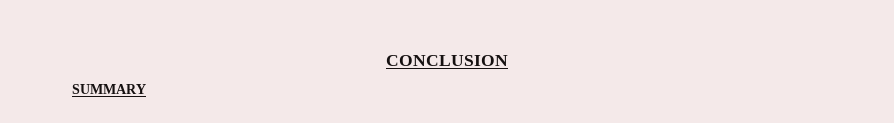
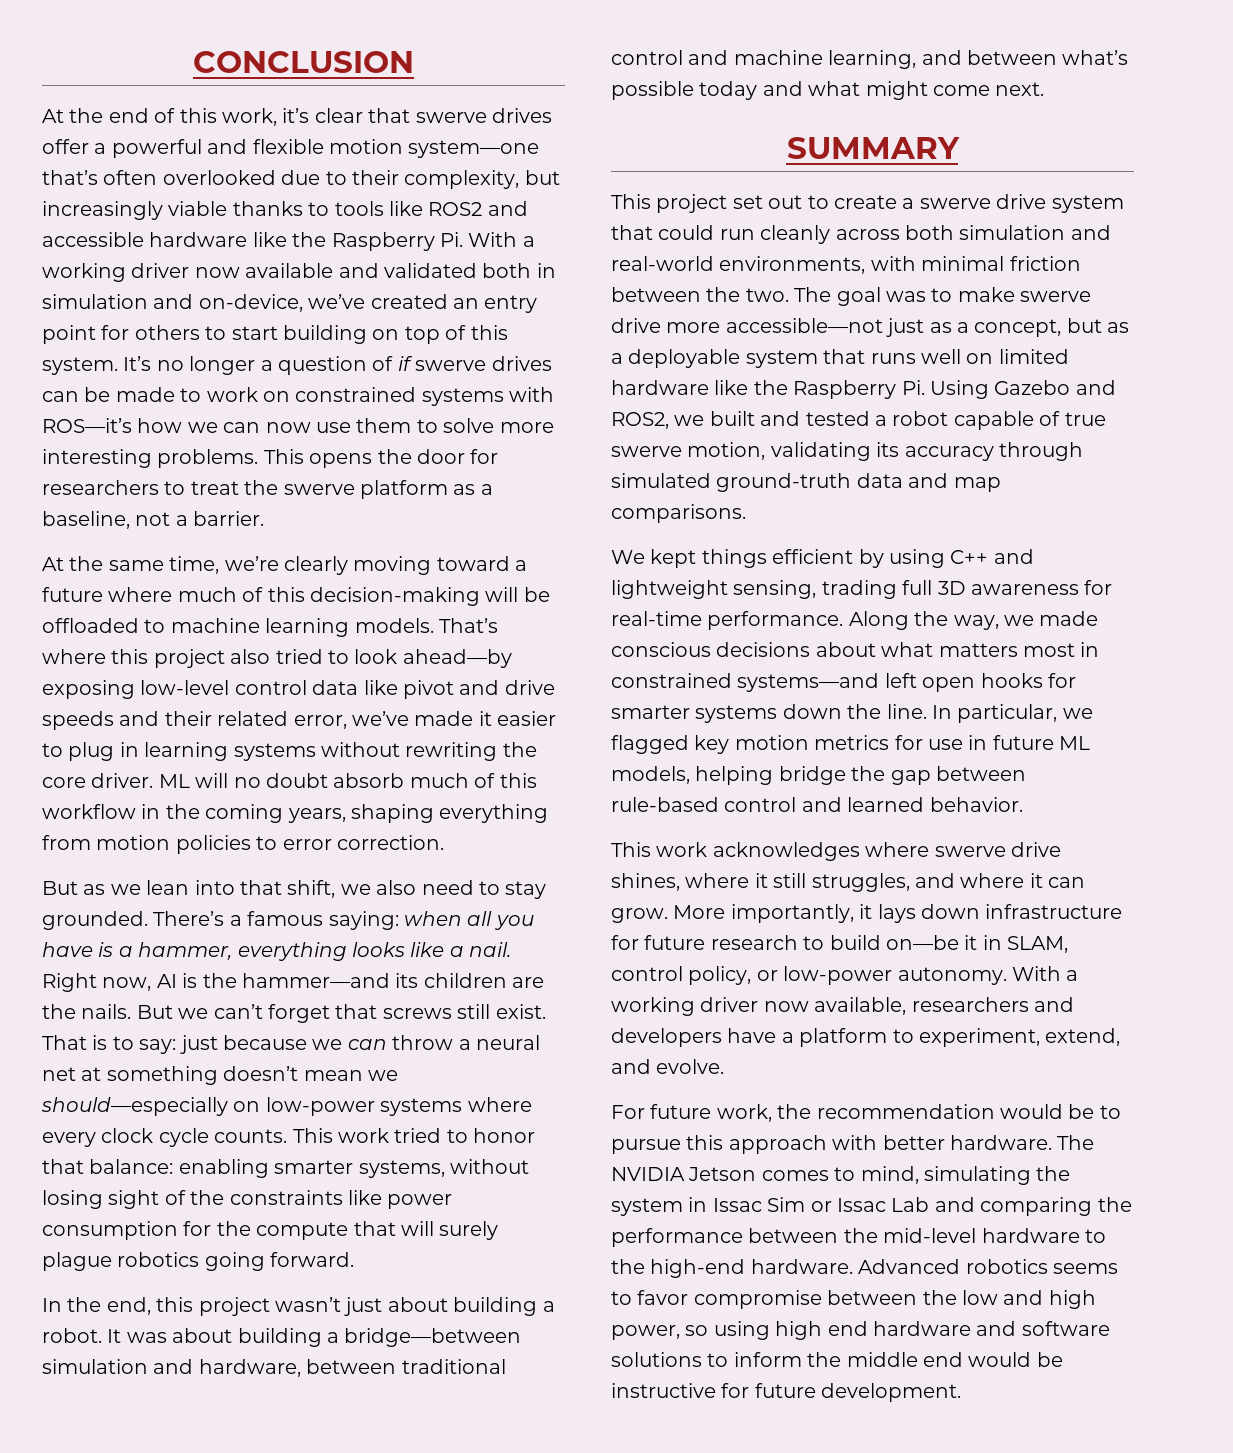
+ At the end of this work, it’s clear that swerve drives offer a powerful and flexible motion system—one that’s often overlooked due to their complexity, but increasingly viable thanks to tools like ROS2 and accessible hardware like the Raspberry Pi. With a working driver now available and validated both in simulation and on-device, we’ve created an entry point for others to start building on top of this system. It’s no longer a question of if swerve drives can be made to work on constrained systems with ROS—it’s how we can now use them to solve more interesting problems. This opens the door for researchers to treat the swerve platform as a baseline, not a barrier.
+ At the same time, we’re clearly moving toward a future where much of this decision-making will be offloaded to machine learning models. That’s where this project also tried to look ahead—by exposing low-level control data like pivot and drive speeds and their related error, we’ve made it easier to plug in learning systems without rewriting the core driver. ML will no doubt absorb much of this workflow in the coming years, shaping everything from motion policies to error correction.
+ But as we lean into that shift, we also need to stay grounded. There’s a famous saying: when all you have is a hammer, everything looks like a nail. Right now, AI is the hammer—and its children are the nails. But we can’t forget that screws still exist. That is to say: just because we can throw a neural net at something doesn’t mean we should—especially on low-power systems where every clock cycle counts. This work tried to honor that balance: enabling smarter systems, without losing sight of the constraints like power consumption for the compute that will surely plague robotics going forward.
+ In the end, this project wasn’t just about building a robot. It was about building a bridge—between simulation and hardware, between traditional control and machine learning, and between what’s possible today and what might come next.
  SUMMARY
+ This project set out to create a swerve drive system that could run cleanly across both simulation and real-world environments, with minimal friction between the two. The goal was to make swerve drive more accessible—not just as a concept, but as a deployable system that runs well on limited hardware like the Raspberry Pi. Using Gazebo and ROS2, we built and tested a robot capable of true swerve motion, validating its accuracy through simulated ground-truth data and map comparisons.
+ We kept things efficient by using C++ and lightweight sensing, trading full 3D awareness for real-time performance. Along the way, we made conscious decisions about what matters most in constrained systems—and left open hooks for smarter systems down the line. In particular, we flagged key motion metrics for use in future ML models, helping bridge the gap between rule-based control and learned behavior.
+ This work acknowledges where swerve drive shines, where it still struggles, and where it can grow. More importantly, it lays down infrastructure for future research to build on—be it in SLAM, control policy, or low-power autonomy. With a working driver now available, researchers and developers have a platform to experiment, extend, and evolve.
+ For future work, the recommendation would be to pursue this approach with better hardware. The NVIDIA Jetson comes to mind, simulating the system in Issac Sim or Issac Lab and comparing the performance between the mid-level hardware to the high-end hardware. Advanced robotics seems to favor compromise between the low and high power, so using high end hardware and software solutions to inform the middle end would be instructive for future development.

